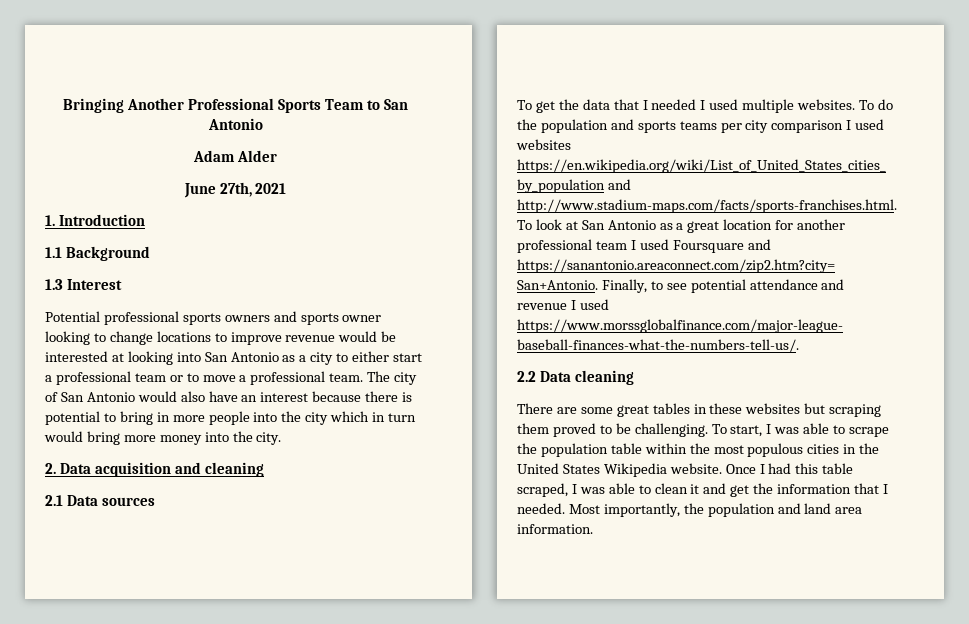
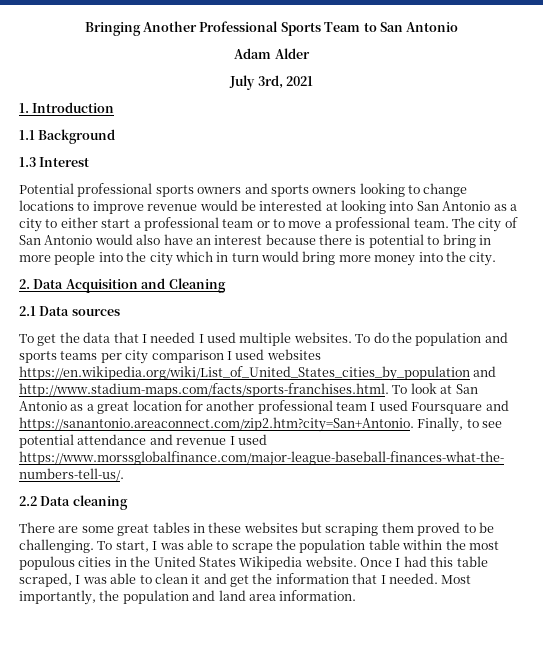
- June 27th, 2021
+ July 3rd, 2021
- Potential professional sports owners and sports owner looking to change locations to improve revenue would be interested at looking into San Antonio as a city to either start a professional team or to move a professional team.
+ Potential professional sports owners and sports owners looking to change locations to improve revenue would be interested at looking into San Antonio as a city to either start a professional team or to move a professional team.
- 2. Data acquisition and cleaning
+ 2. Data Acquisition and Cleaning

